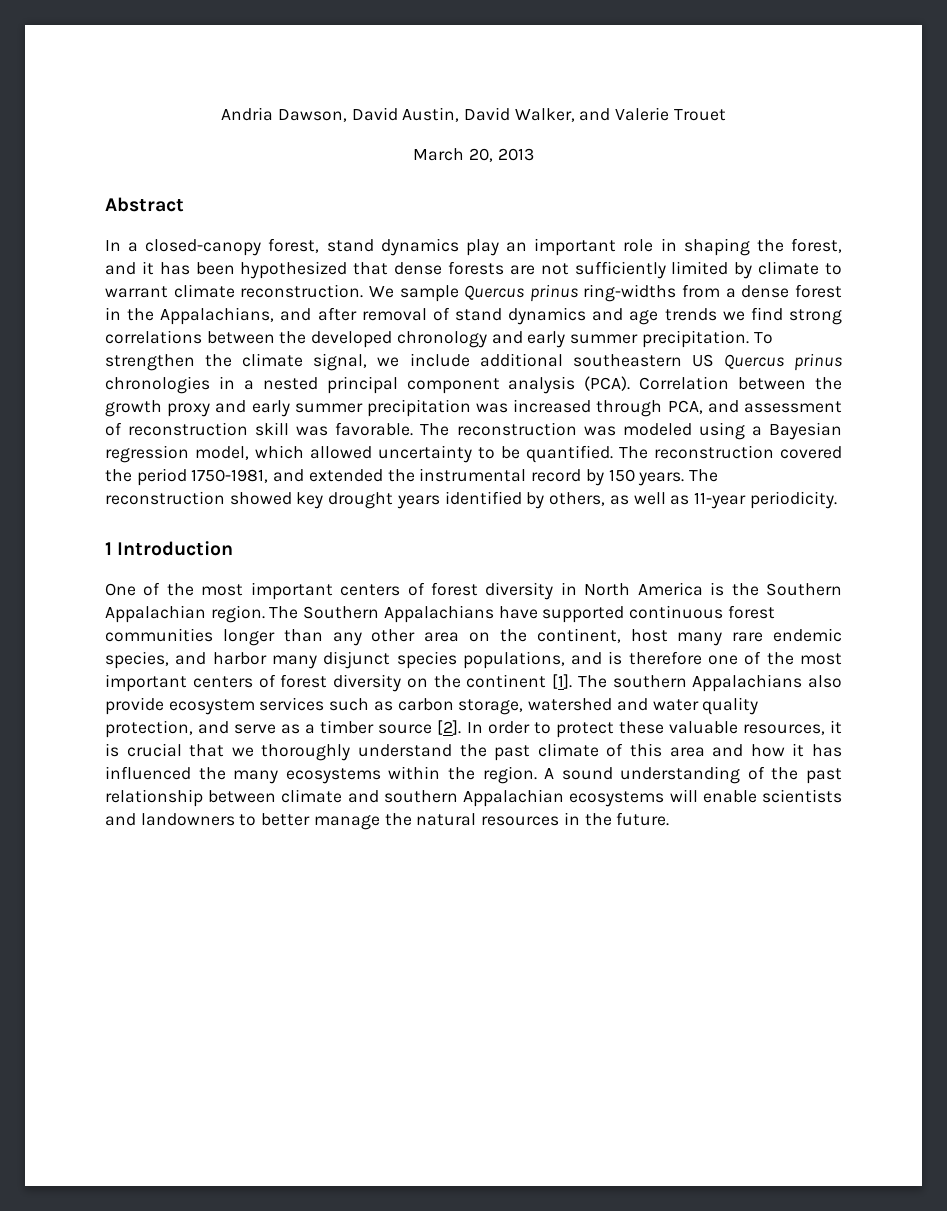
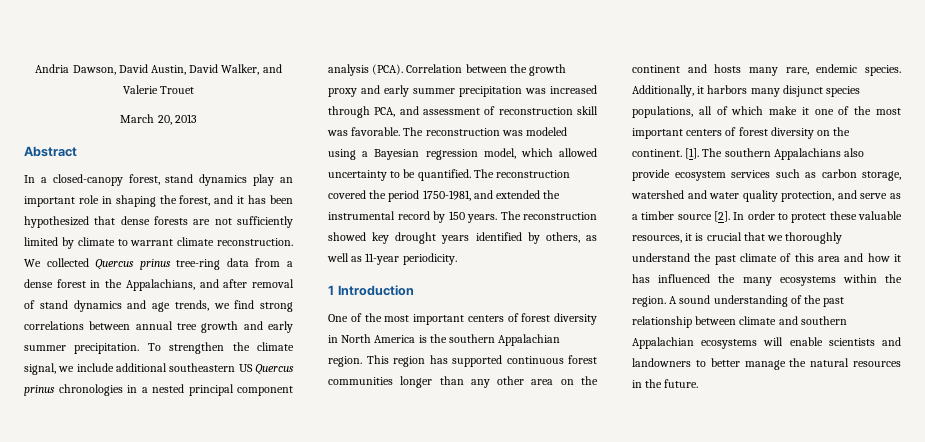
- We sample Quercus prinus ring-widths from a dense forest in the Appalachians, and after removal of stand dynamics and age trends we find strong correlations between the developed chronology and early summer precipitation.
+ We collected Quercus prinus tree-ring data from a dense forest in the Appalachians, and after removal of stand dynamics and age trends, we find strong correlations between annual tree growth and early summer precipitation.
- One of the most important centers of forest diversity in North America is the Southern Appalachian region.
+ One of the most important centers of forest diversity in North America is the southern Appalachian region.
- The Southern Appalachians have supported continuous forest communities longer than any other area on the continent, host many rare endemic species, and harbor many disjunct species populations, and is therefore one of the most important centers of forest diversity on the continent [1].
+ This region has supported continuous forest communities longer than any other area on the continent and hosts many rare, endemic species. Additionally, it harbors many disjunct species populations, all of which make it one of the most important centers of forest diversity on the continent. [1].

